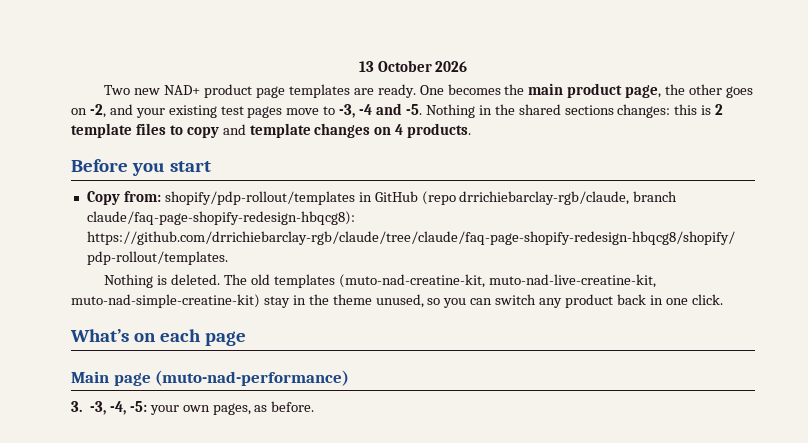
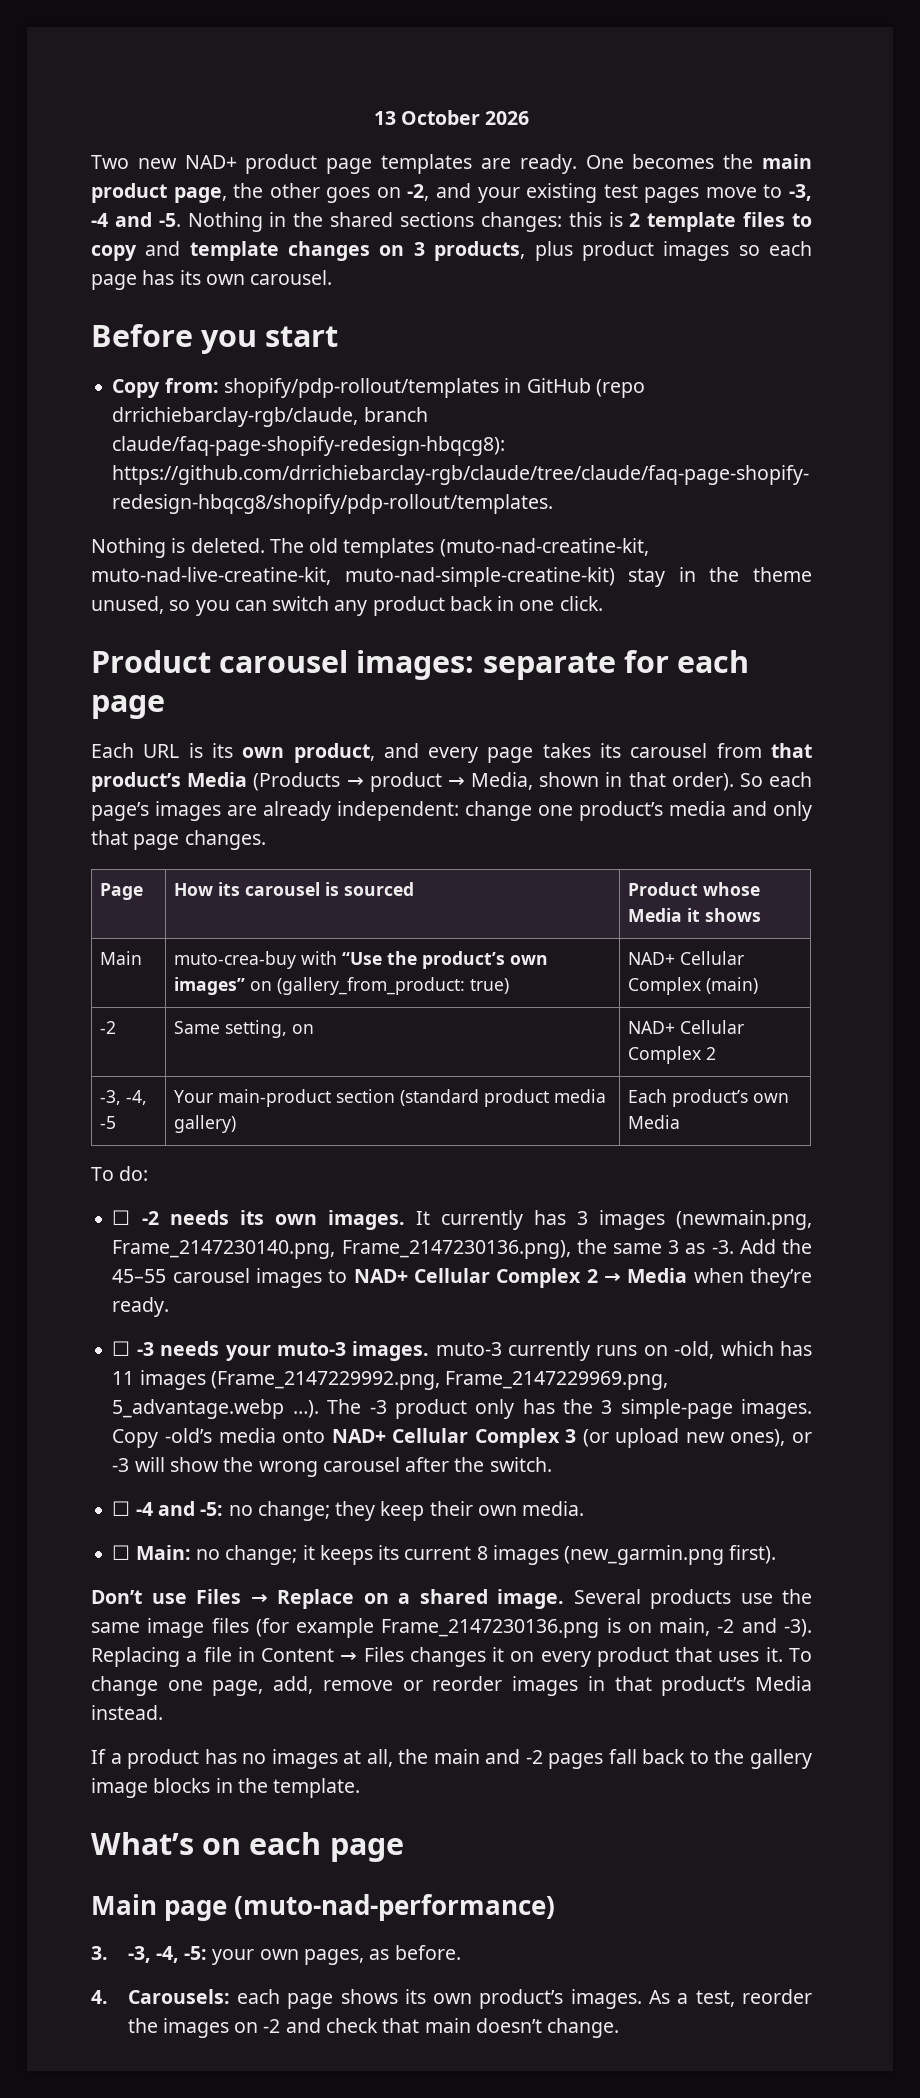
- Nothing in the shared sections changes: this is 2 template files to copy and template changes on 4 products.
+ Nothing in the shared sections changes: this is 2 template files to copy and template changes on 3 products, plus product images so each page has its own carousel.
+ Product carousel images: separate for each page
+ Each URL is its own product, and every page takes its carousel from that product’s Media (Products → product → Media, shown in that order). So each page’s images are already independent: change one product’s media and only that page changes.
+ Page | How its carousel is sourced | Product whose Media it shows
+ Main | muto-crea-buy with “Use the product’s own images” on (gallery_from_product: true) | NAD+ Cellular Complex (main)
+ -2 | Same setting, on | NAD+ Cellular Complex 2
+ -3, -4, -5 | Your main-product section (standard product media gallery) | Each product’s own Media
+ To do:
+ ☐ -2 needs its own images. It currently has 3 images (newmain.png, Frame_2147230140.png, Frame_2147230136.png), the same 3 as -3. Add the 45–55 carousel images to NAD+ Cellular Complex 2 → Media when they’re ready.
+ ☐ -3 needs your muto-3 images. muto-3 currently runs on -old, which has 11 images (Frame_2147229992.png, Frame_2147229969.png, 5_advantage.webp …). The -3 product only has the 3 simple-page images. Copy -old’s media onto NAD+ Cellular Complex 3 (or upload new ones), or -3 will show the wrong carousel after the switch.
+ ☐ -4 and -5: no change; they keep their own media.
+ ☐ Main: no change; it keeps its current 8 images (new_garmin.png first).
+ Don’t use Files → Replace on a shared image. Several products use the same image files (for example Frame_2147230136.png is on main, -2 and -3). Replacing a file in Content → Files changes it on every product that uses it. To change one page, add, remove or reorder images in that product’s Media instead.
+ If a product has no images at all, the main and -2 pages fall back to the gallery image blocks in the template.
+ 4. Carousels: each page shows its own product’s images. As a test, reorder the images on -2 and check that main doesn’t change.

